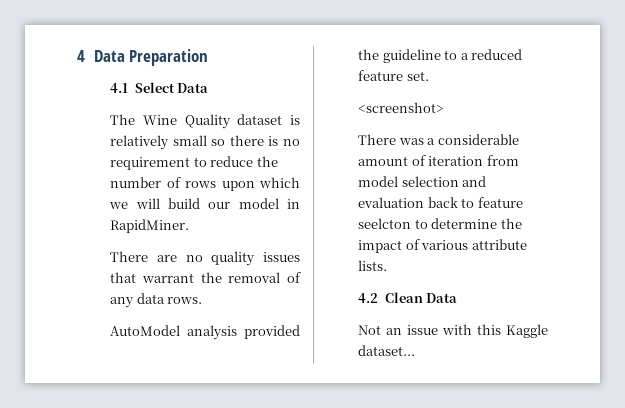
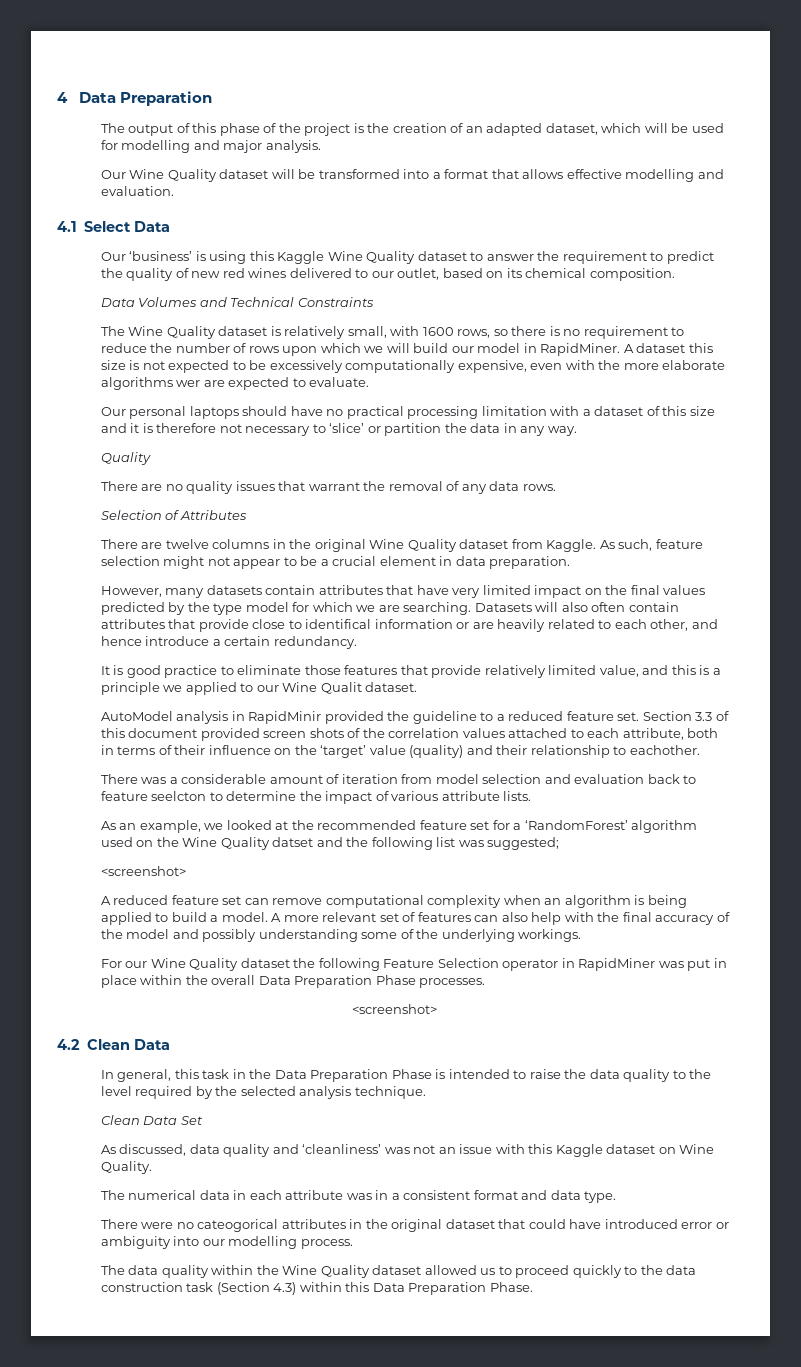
+ The output of this phase of the project is the creation of an adapted dataset, which will be used for modelling and major analysis.
+ Our Wine Quality dataset will be transformed into a format that allows effective modelling and evaluation.
  4.1 Select Data
+ Our ‘business’ is using this Kaggle Wine Quality dataset to answer the requirement to predict the quality of new red wines delivered to our outlet, based on its chemical composition.
+ Data Volumes and Technical Constraints
- The Wine Quality dataset is relatively small so there is no requirement to reduce the number of rows upon which we will build our model in RapidMiner.
+ The Wine Quality dataset is relatively small, with 1600 rows, so there is no requirement to reduce the number of rows upon which we will build our model in RapidMiner. A dataset this size is not expected to be excessively computationally expensive, even with the more elaborate algorithms wer are expected to evaluate.
+ Our personal laptops should have no practical processing limitation with a dataset of this size and it is therefore not necessary to ‘slice’ or partition the data in any way.
+ Quality
+ Selection of Attributes
+ There are twelve columns in the original Wine Quality dataset from Kaggle. As such, feature selection might not appear to be a crucial element in data preparation.
+ However, many datasets contain attributes that have very limited impact on the final values predicted by the type model for which we are searching. Datasets will also often contain attributes that provide close to identifical information or are heavily related to each other, and hence introduce a certain redundancy.
+ It is good practice to eliminate those features that provide relatively limited value, and this is a principle we applied to our Wine Qualit dataset.
- AutoModel analysis provided the guideline to a reduced feature set.
- <screenshot>
+ AutoModel analysis in RapidMinir provided the guideline to a reduced feature set. Section 3.3 of this document provided screen shots of the correlation values attached to each attribute, both in terms of their influence on the ‘target’ value (quality) and their relationship to eachother.
+ As an example, we looked at the recommended feature set for a ‘RandomForest’ algorithm used on the Wine Quality datset and the following list was suggested;
+ <screenshot>
+ A reduced feature set can remove computational complexity when an algorithm is being applied to build a model. A more relevant set of features can also help with the final accuracy of the model and possibly understanding some of the underlying workings.
+ For our Wine Quality dataset the following Feature Selection operator in RapidMiner was put in place within the overall Data Preparation Phase processes.
+ <screenshot>
  4.2 Clean Data
- Not an issue with this Kaggle dataset...
+ In general, this task in the Data Preparation Phase is intended to raise the data quality to the level required by the selected analysis technique.
+ Clean Data Set
+ As discussed, data quality and ‘cleanliness’ was not an issue with this Kaggle dataset on Wine Quality.
+ The numerical data in each attribute was in a consistent format and data type.
+ There were no cateogorical attributes in the original dataset that could have introduced error or ambiguity into our modelling process.
+ The data quality within the Wine Quality dataset allowed us to proceed quickly to the data construction task (Section 4.3) within this Data Preparation Phase.

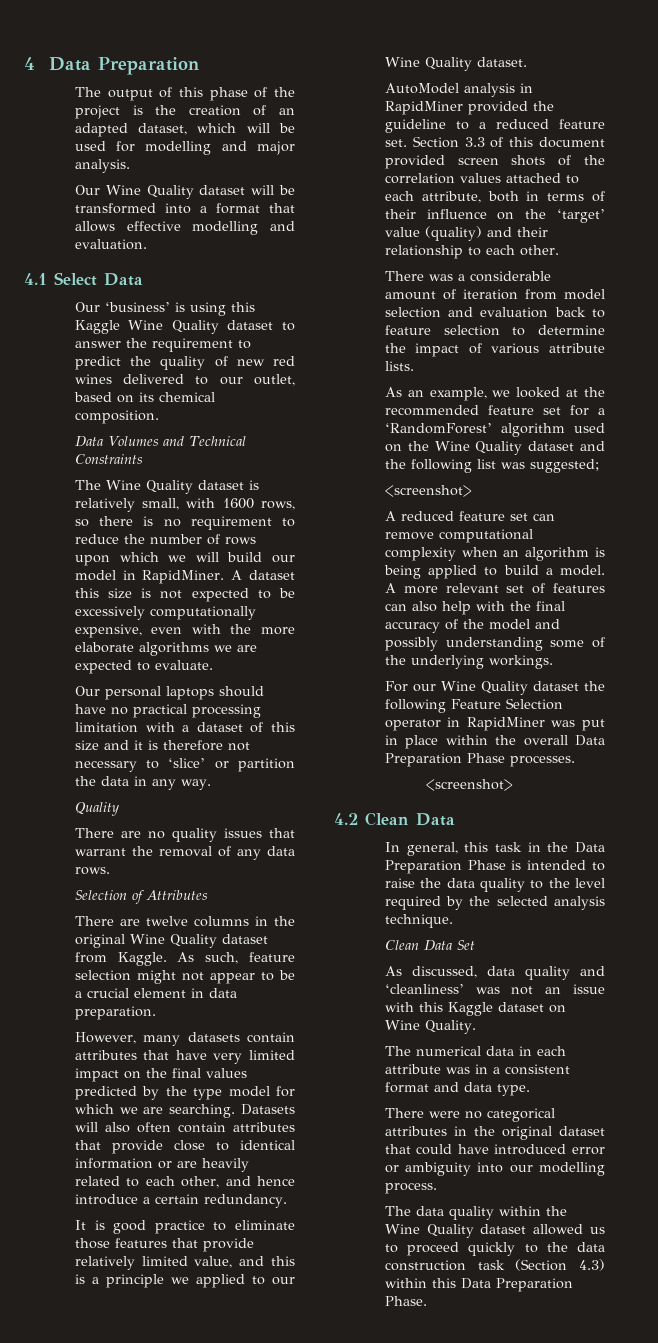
- A dataset this size is not expected to be excessively computationally expensive, even with the more elaborate algorithms wer are expected to evaluate.
+ A dataset this size is not expected to be excessively computationally expensive, even with the more elaborate algorithms we are expected to evaluate.
- Datasets will also often contain attributes that provide close to identifical information or are heavily related to each other, and hence introduce a certain redundancy.
+ Datasets will also often contain attributes that provide close to identical information or are heavily related to each other, and hence introduce a certain redundancy.
- It is good practice to eliminate those features that provide relatively limited value, and this is a principle we applied to our Wine Qualit dataset.
+ It is good practice to eliminate those features that provide relatively limited value, and this is a principle we applied to our Wine Quality dataset.
- AutoModel analysis in RapidMinir provided the guideline to a reduced feature set.
+ AutoModel analysis in RapidMiner provided the guideline to a reduced feature set.
- Section 3.3 of this document provided screen shots of the correlation values attached to each attribute, both in terms of their influence on the ‘target’ value (quality) and their relationship to eachother.
+ Section 3.3 of this document provided screen shots of the correlation values attached to each attribute, both in terms of their influence on the ‘target’ value (quality) and their relationship to each other.
- There was a considerable amount of iteration from model selection and evaluation back to feature seelcton to determine the impact of various attribute lists.
+ There was a considerable amount of iteration from model selection and evaluation back to feature selection to determine the impact of various attribute lists.
- As an example, we looked at the recommended feature set for a ‘RandomForest’ algorithm used on the Wine Quality datset and the following list was suggested;
+ As an example, we looked at the recommended feature set for a ‘RandomForest’ algorithm used on the Wine Quality dataset and the following list was suggested;
- There were no cateogorical attributes in the original dataset that could have introduced error or ambiguity into our modelling process.
+ There were no categorical attributes in the original dataset that could have introduced error or ambiguity into our modelling process.

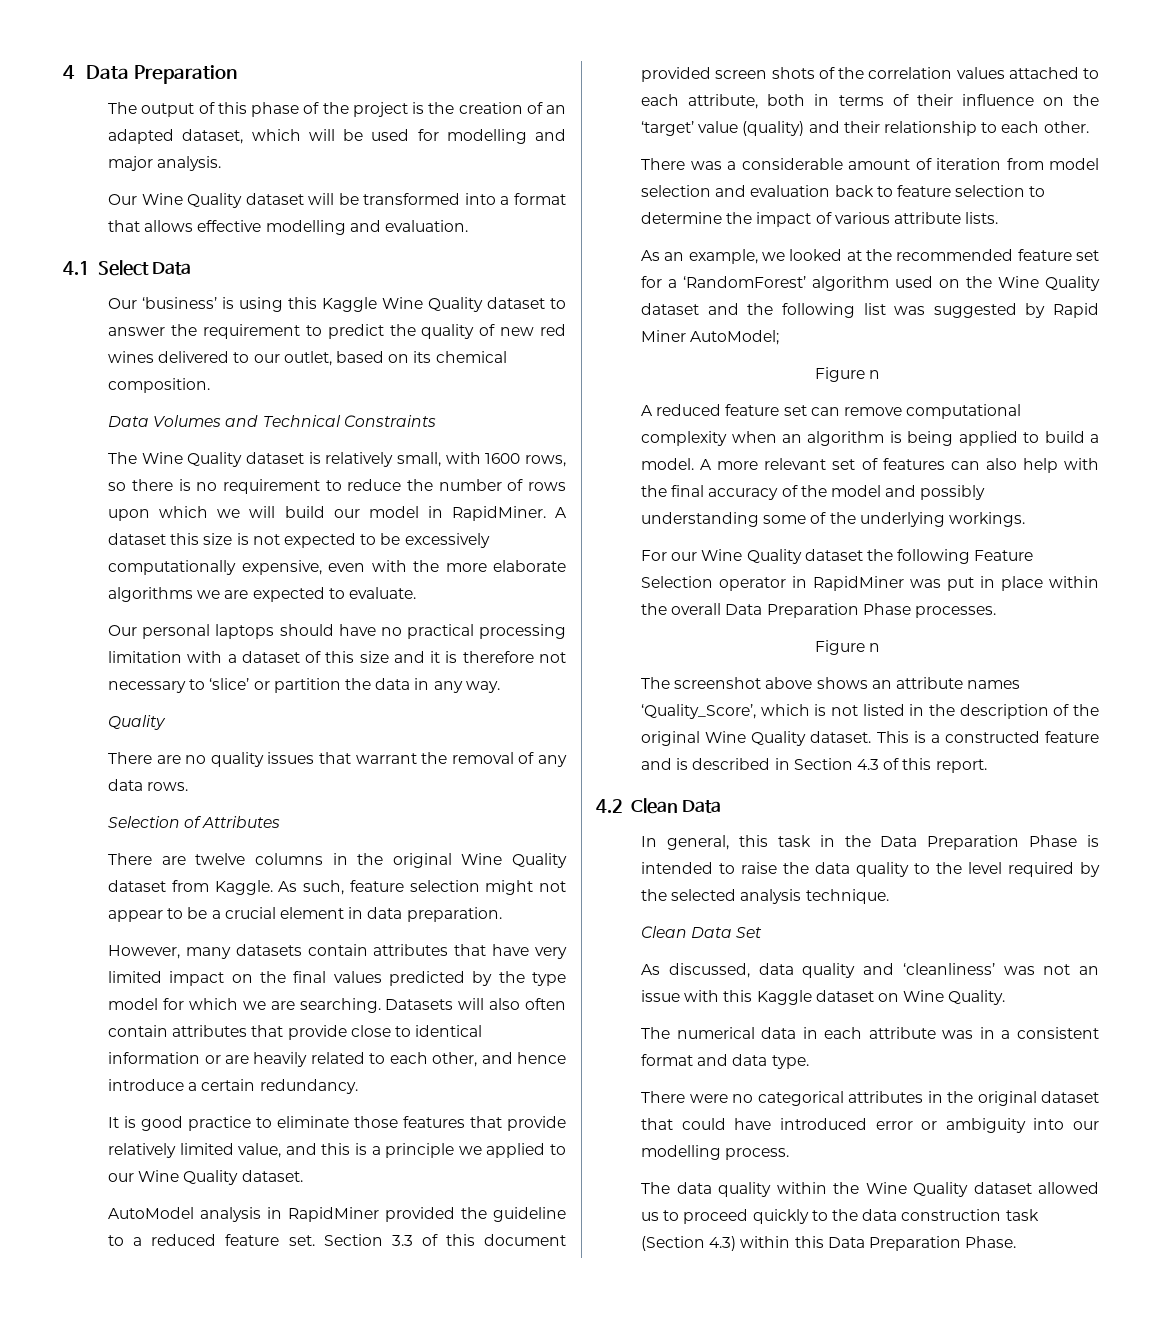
- As an example, we looked at the recommended feature set for a ‘RandomForest’ algorithm used on the Wine Quality dataset and the following list was suggested;
- <screenshot>
+ As an example, we looked at the recommended feature set for a ‘RandomForest’ algorithm used on the Wine Quality dataset and the following list was suggested by Rapid Miner AutoModel;
+ Figure n
  For our Wine Quality dataset the following Feature Selection operator in RapidMiner was put in place within the overall Data Preparation Phase processes.
- <screenshot>
+ Figure n
+ The screenshot above shows an attribute names ‘Quality_Score’, which is not listed in the description of the original Wine Quality dataset. This is a constructed feature and is described in Section 4.3 of this report.

